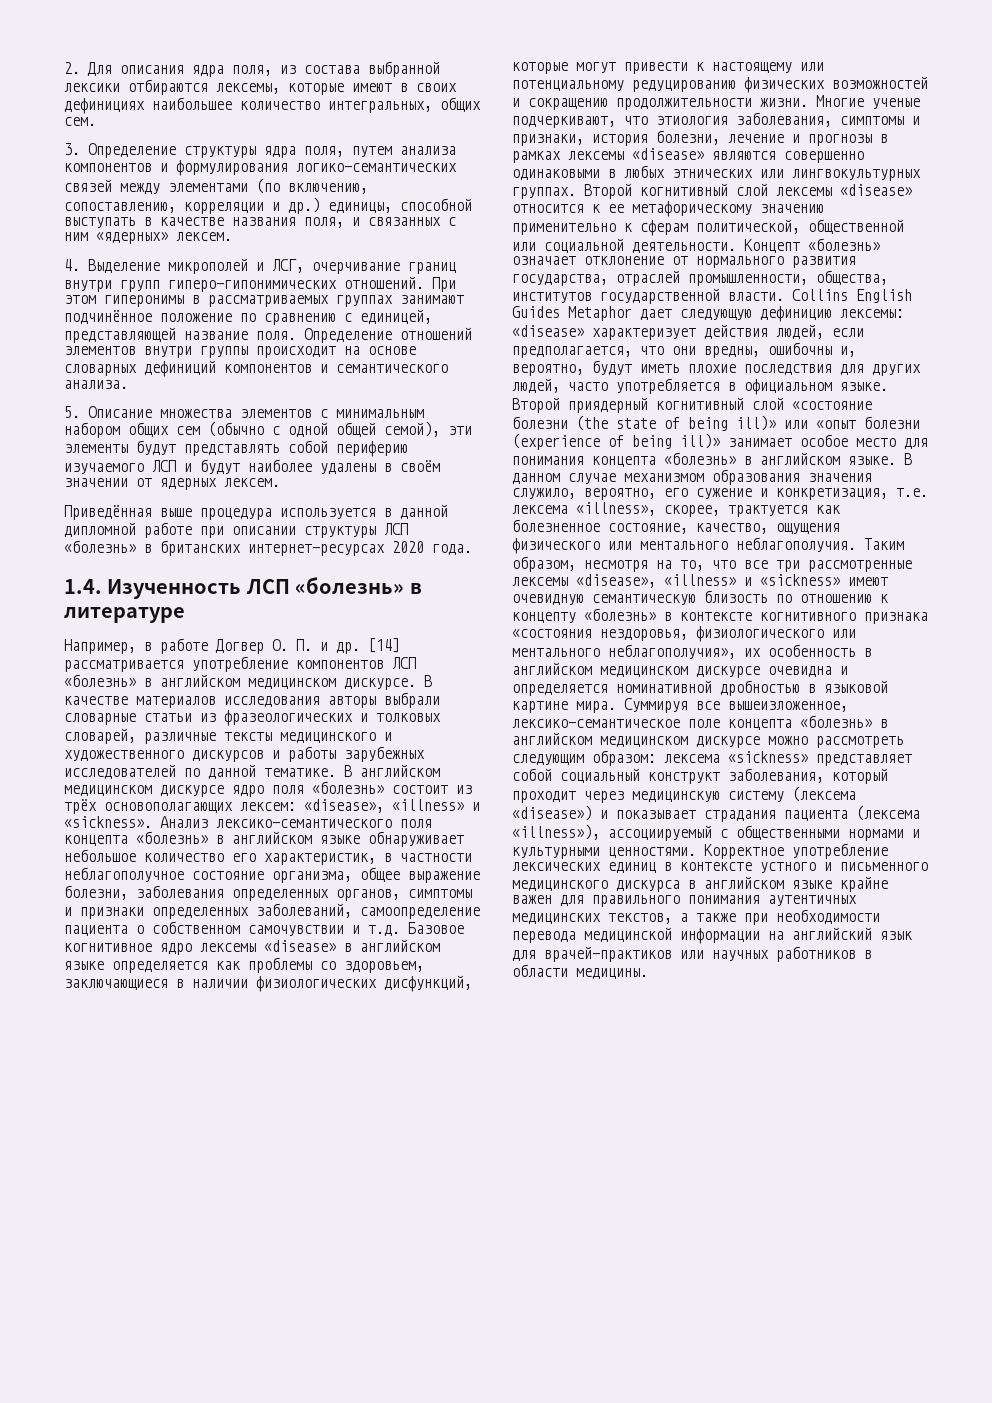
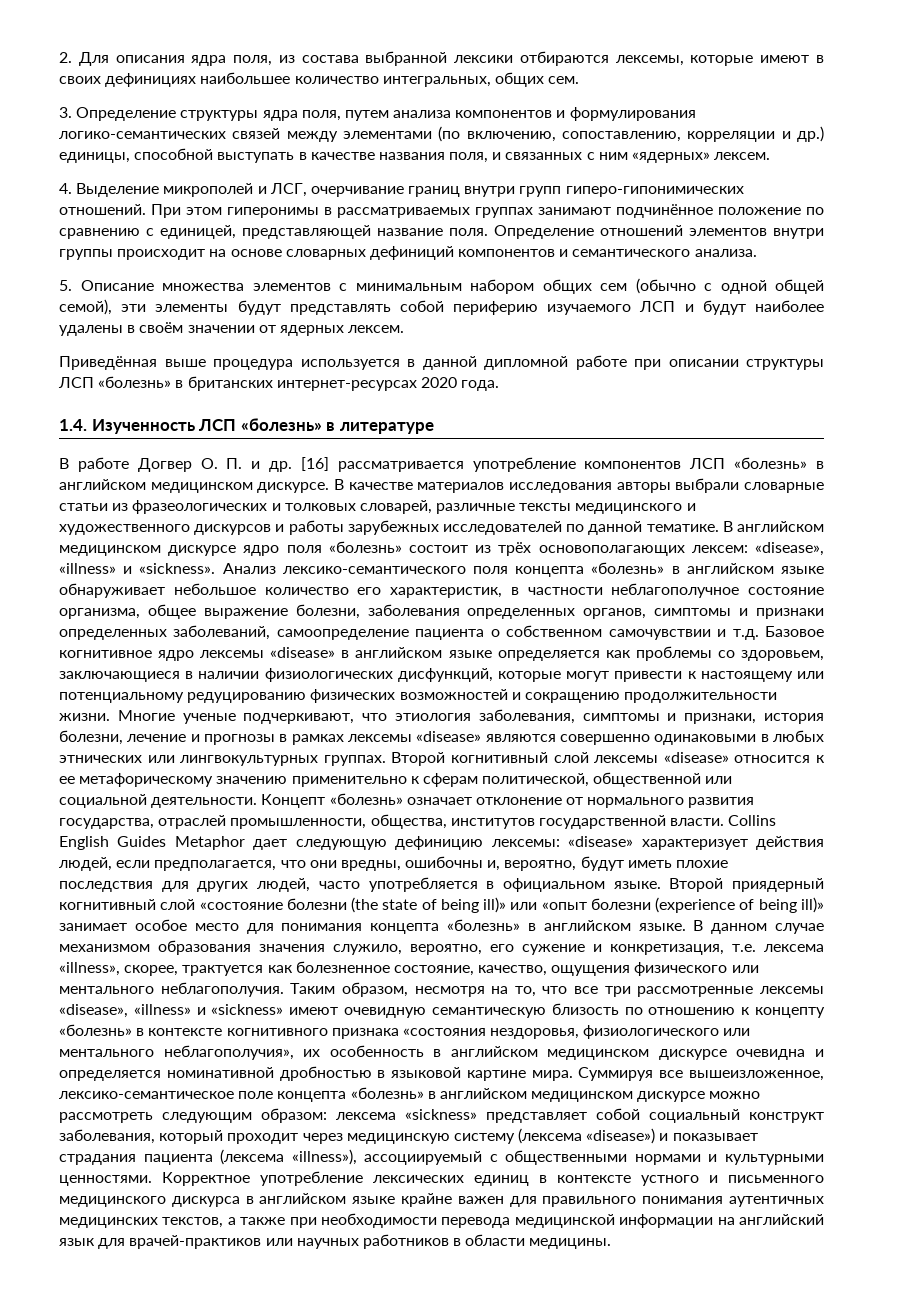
- Например, в работе Догвер О. П. и др. [14] рассматривается употребление компонентов ЛСП «болезнь» в английском медицинском дискурсе.
+ В работе Догвер О. П. и др. [16] рассматривается употребление компонентов ЛСП «болезнь» в английском медицинском дискурсе.

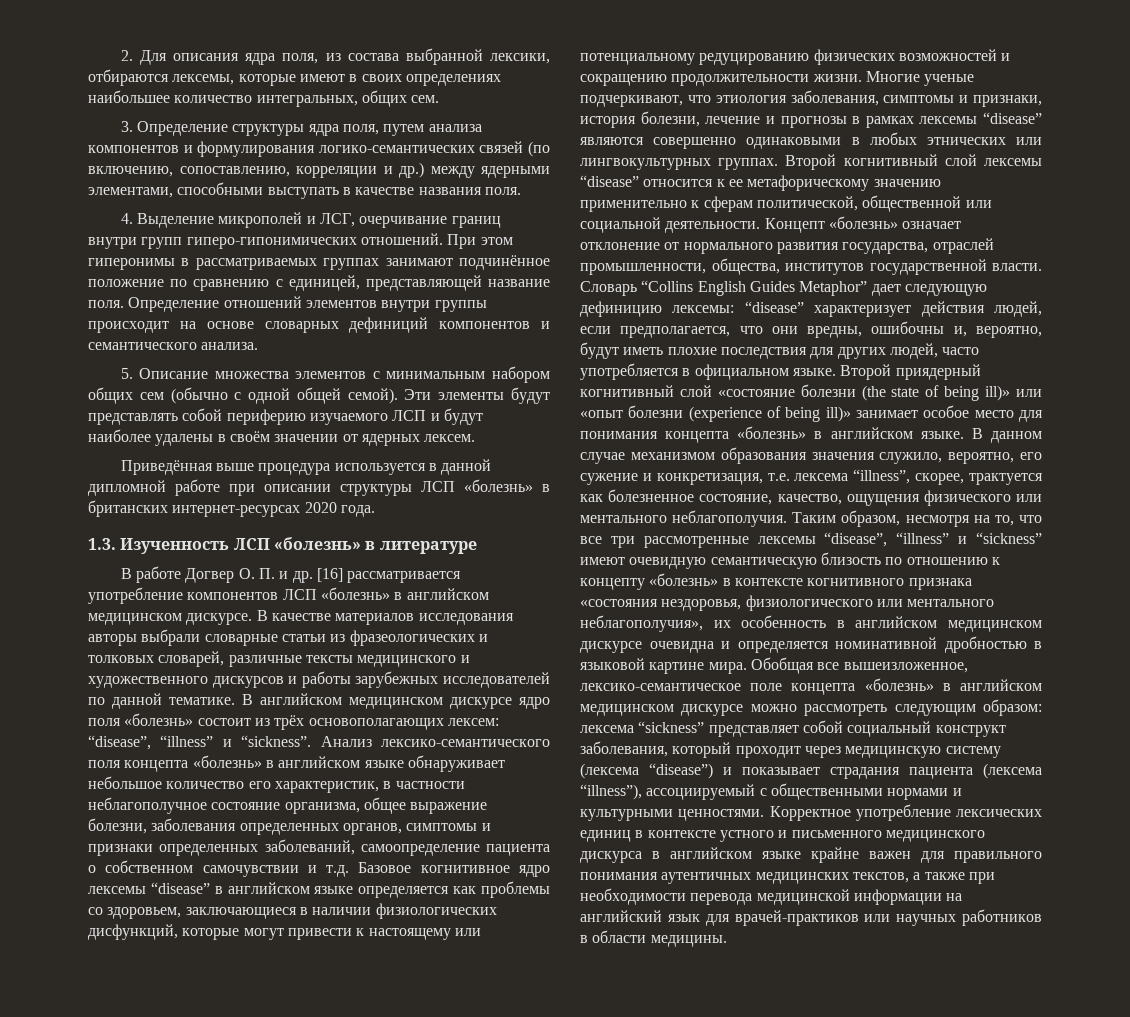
- 2. Для описания ядра поля, из состава выбранной лексики отбираются лексемы, которые имеют в своих дефинициях наибольшее количество интегральных, общих сем.
+ 2. Для описания ядра поля, из состава выбранной лексики, отбираются лексемы, которые имеют в своих определениях наибольшее количество интегральных, общих сем.
- 3. Определение структуры ядра поля, путем анализа компонентов и формулирования логико-семантических связей между элементами (по включению, сопоставлению, корреляции и др.) единицы, способной выступать в качестве названия поля, и связанных с ним «ядерных» лексем.
+ 3. Определение структуры ядра поля, путем анализа компонентов и формулирования логико-семантических связей (по включению, сопоставлению, корреляции и др.) между ядерными элементами, способными выступать в качестве названия поля.
- 5. Описание множества элементов с минимальным набором общих сем (обычно с одной общей семой), эти элементы будут представлять собой периферию изучаемого ЛСП и будут наиболее удалены в своём значении от ядерных лексем.
+ 5. Описание множества элементов с минимальным набором общих сем (обычно с одной общей семой). Эти элементы будут представлять собой периферию изучаемого ЛСП и будут наиболее удалены в своём значении от ядерных лексем.
- 1.4. Изученность ЛСП «болезнь» в литературе
+ 1.3. Изученность ЛСП «болезнь» в литературе
- В английском медицинском дискурсе ядро поля «болезнь» состоит из трёх основополагающих лексем: «disease», «illness» и «sickness».
+ В английском медицинском дискурсе ядро поля «болезнь» состоит из трёх основополагающих лексем: “disease”, “illness” и “sickness”.
- Анализ лексико-семантического поля концепта «болезнь» в английском языке обнаруживает небольшое количество его характеристик, в частности неблагополучное состояние организма, общее выражение болезни, заболевания определенных органов, симптомы и признаки определенных заболеваний, самоопределение пациента о собственном самочувствии и т.д. Базовое когнитивное ядро лексемы «disease» в английском языке определяется как проблемы со здоровьем, заключающиеся в наличии физиологических дисфункций, которые могут привести к настоящему или потенциальному редуцированию физических возможностей и сокращению продолжительности жизни.
+ Анализ лексико-семантического поля концепта «болезнь» в английском языке обнаруживает небольшое количество его характеристик, в частности неблагополучное состояние организма, общее выражение болезни, заболевания определенных органов, симптомы и признаки определенных заболеваний, самоопределение пациента о собственном самочувствии и т.д. Базовое когнитивное ядро лексемы “disease” в английском языке определяется как проблемы со здоровьем, заключающиеся в наличии физиологических дисфункций, которые могут привести к настоящему или потенциальному редуцированию физических возможностей и сокращению продолжительности жизни.
- Многие ученые подчеркивают, что этиология заболевания, симптомы и признаки, история болезни, лечение и прогнозы в рамках лексемы «disease» являются совершенно одинаковыми в любых этнических или лингвокультурных группах.
+ Многие ученые подчеркивают, что этиология заболевания, симптомы и признаки, история болезни, лечение и прогнозы в рамках лексемы “disease” являются совершенно одинаковыми в любых этнических или лингвокультурных группах.
- Второй когнитивный слой лексемы «disease» относится к ее метафорическому значению применительно к сферам политической, общественной или социальной деятельности.
+ Второй когнитивный слой лексемы “disease” относится к ее метафорическому значению применительно к сферам политической, общественной или социальной деятельности.
- Collins English Guides Metaphor дает следующую дефиницию лексемы: «disease» характеризует действия людей, если предполагается, что они вредны, ошибочны и, вероятно, будут иметь плохие последствия для других людей, часто употребляется в официальном языке.
+ Словарь “Collins English Guides Metaphor” дает следующую дефиницию лексемы: “disease” характеризует действия людей, если предполагается, что они вредны, ошибочны и, вероятно, будут иметь плохие последствия для других людей, часто употребляется в официальном языке.
- В данном случае механизмом образования значения служило, вероятно, его сужение и конкретизация, т.е. лексема «illness», скорее, трактуется как болезненное состояние, качество, ощущения физического или ментального неблагополучия.
+ В данном случае механизмом образования значения служило, вероятно, его сужение и конкретизация, т.е. лексема “illness”, скорее, трактуется как болезненное состояние, качество, ощущения физического или ментального неблагополучия.
- Таким образом, несмотря на то, что все три рассмотренные лексемы «disease», «illness» и «sickness» имеют очевидную семантическую близость по отношению к концепту «болезнь» в контексте когнитивного признака «состояния нездоровья, физиологического или ментального неблагополучия», их особенность в английском медицинском дискурсе очевидна и определяется номинативной дробностью в языковой картине мира.
+ Таким образом, несмотря на то, что все три рассмотренные лексемы “disease”, “illness” и “sickness” имеют очевидную семантическую близость по отношению к концепту «болезнь» в контексте когнитивного признака «состояния нездоровья, физиологического или ментального неблагополучия», их особенность в английском медицинском дискурсе очевидна и определяется номинативной дробностью в языковой картине мира.
- Суммируя все вышеизложенное, лексико-семантическое поле концепта «болезнь» в английском медицинском дискурсе можно рассмотреть следующим образом: лексема «sickness» представляет собой социальный конструкт заболевания, который проходит через медицинскую систему (лексема «disease») и показывает страдания пациента (лексема «illness»), ассоциируемый с общественными нормами и культурными ценностями.
+ Обобщая все вышеизложенное, лексико-семантическое поле концепта «болезнь» в английском медицинском дискурсе можно рассмотреть следующим образом: лексема “sickness” представляет собой социальный конструкт заболевания, который проходит через медицинскую систему (лексема “disease”) и показывает страдания пациента (лексема “illness”), ассоциируемый с общественными нормами и культурными ценностями.

